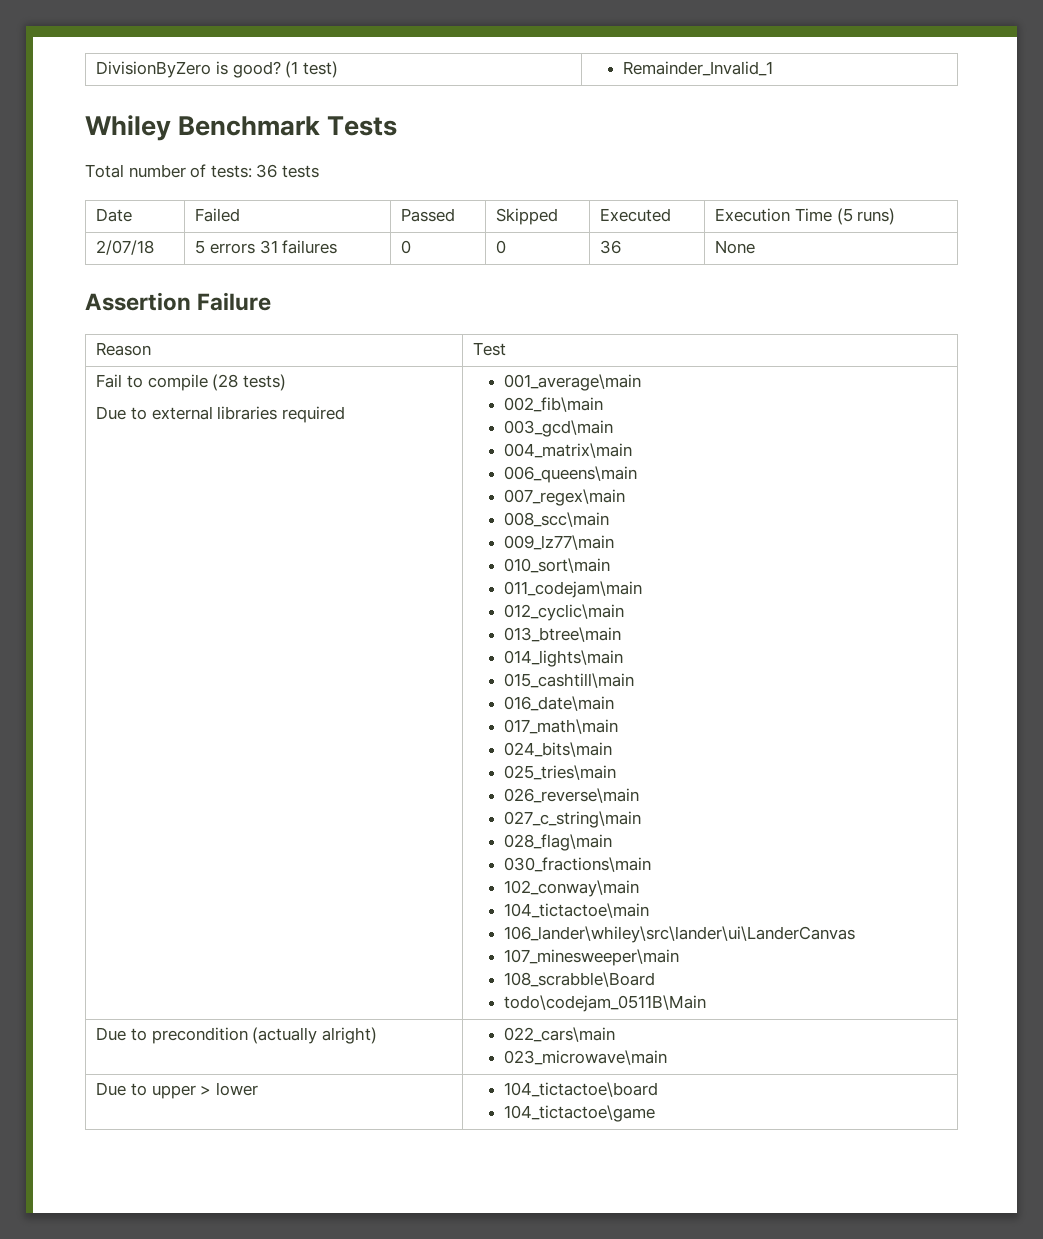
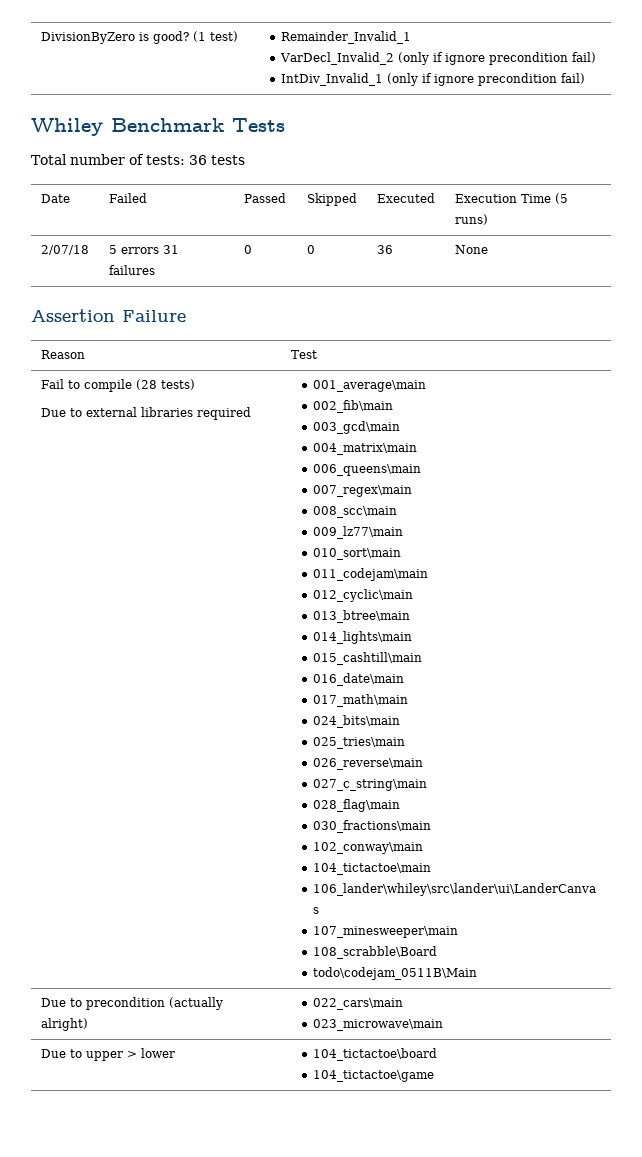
  DivisionByZero is good? (1 test) | Remainder_Invalid_1
+ VarDecl_Invalid_2 (only if ignore precondition fail)
+ IntDiv_Invalid_1 (only if ignore precondition fail)

